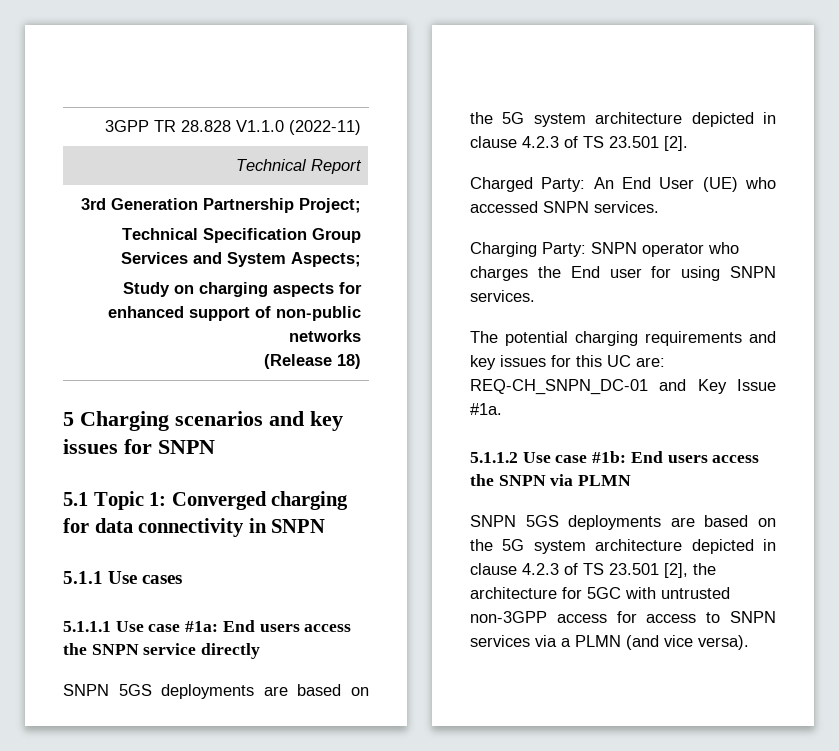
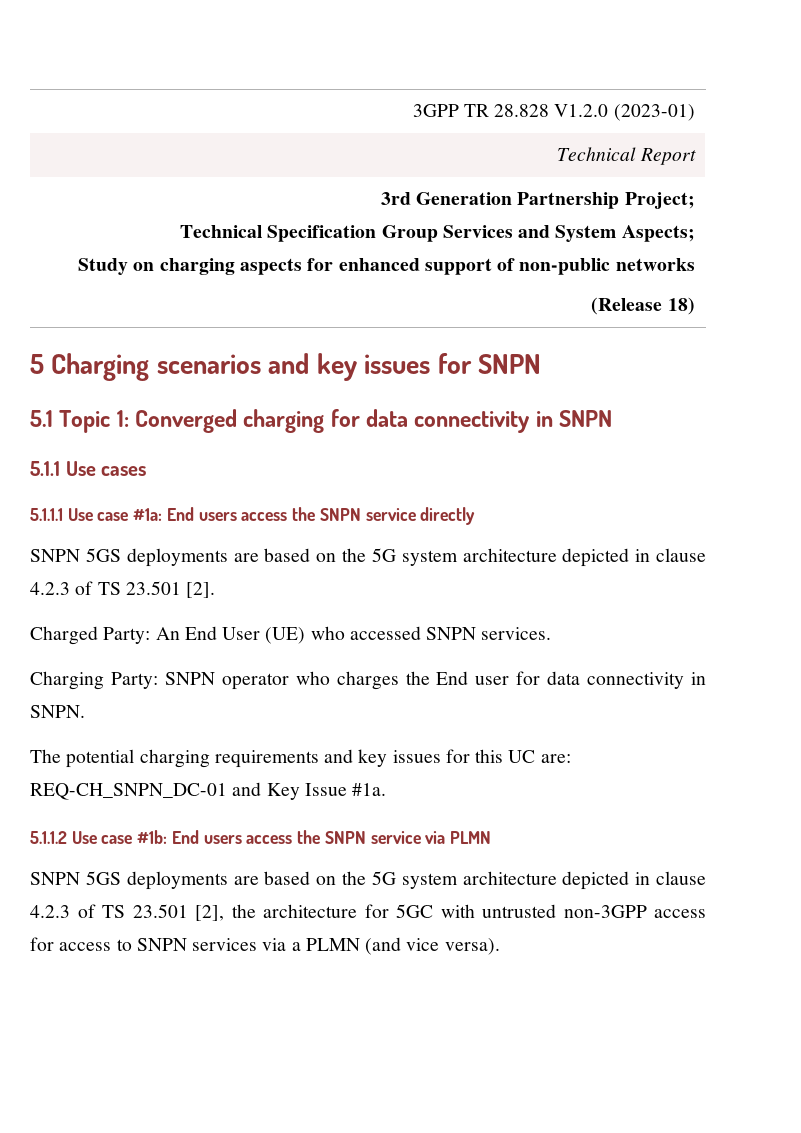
- 3GPP TR 28.828 V1.1.0 (2022-11)
+ 3GPP TR 28.828 V1.2.0 (2023-01)
- Charging Party: SNPN operator who charges the End user for using SNPN services.
+ Charging Party: SNPN operator who charges the End user for data connectivity in SNPN.
- 5.1.1.2 Use case #1b: End users access the SNPN via PLMN
+ 5.1.1.2 Use case #1b: End users access the SNPN service via PLMN

